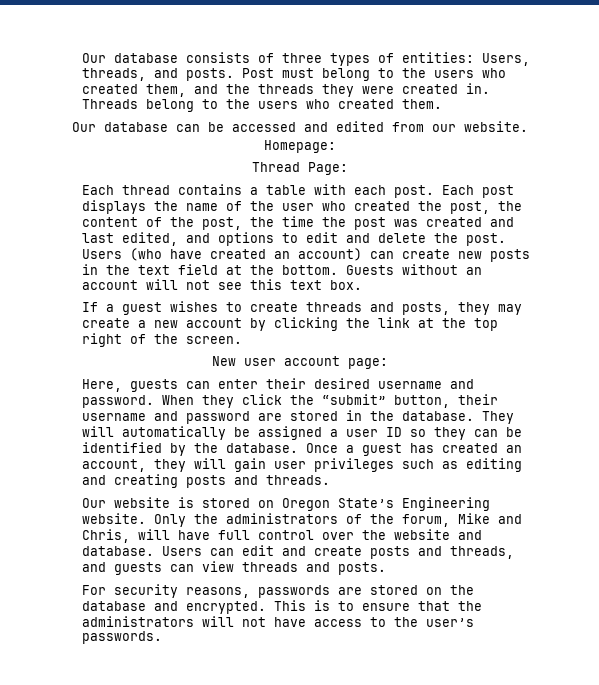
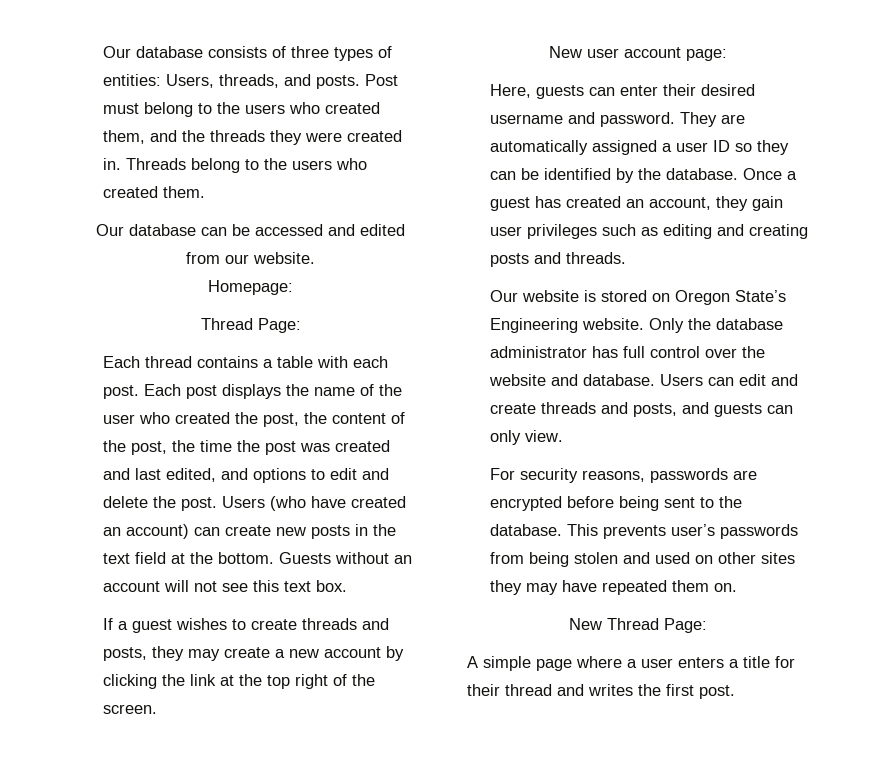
- When they click the “submit” button, their username and password are stored in the database. They will automatically be assigned a user ID so they can be identified by the database.
+ They are automatically assigned a user ID so they can be identified by the database.
- Once a guest has created an account, they will gain user privileges such as editing and creating posts and threads.
+ Once a guest has created an account, they gain user privileges such as editing and creating posts and threads.
- Only the administrators of the forum, Mike and Chris, will have full control over the website and database.
+ Only the database administrator has full control over the website and database.
- Users can edit and create posts and threads, and guests can view threads and posts.
+ Users can edit and create threads and posts, and guests can only view.
- For security reasons, passwords are stored on the database and encrypted. This is to ensure that the administrators will not have access to the user’s passwords.
+ For security reasons, passwords are encrypted before being sent to the database. This prevents user’s passwords from being stolen and used on other sites they may have repeated them on.
+ New Thread Page:
+ A simple page where a user enters a title for their thread and writes the first post.

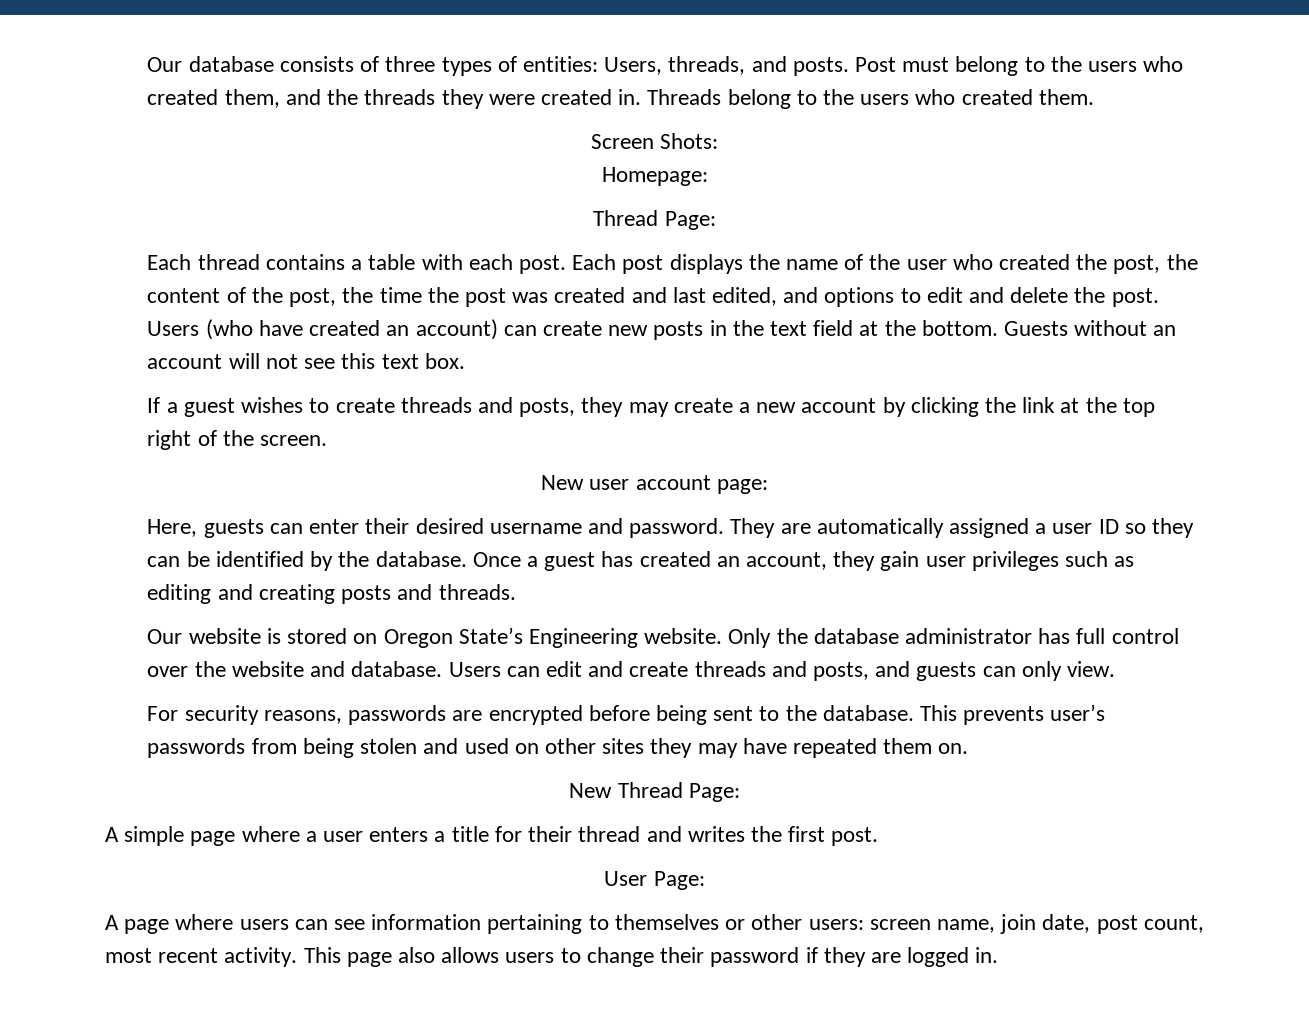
- Our database can be accessed and edited from our website.
+ Screen Shots:
+ User Page:
+ A page where users can see information pertaining to themselves or other users: screen name, join date, post count, most recent activity. This page also allows users to change their password if they are logged in.

